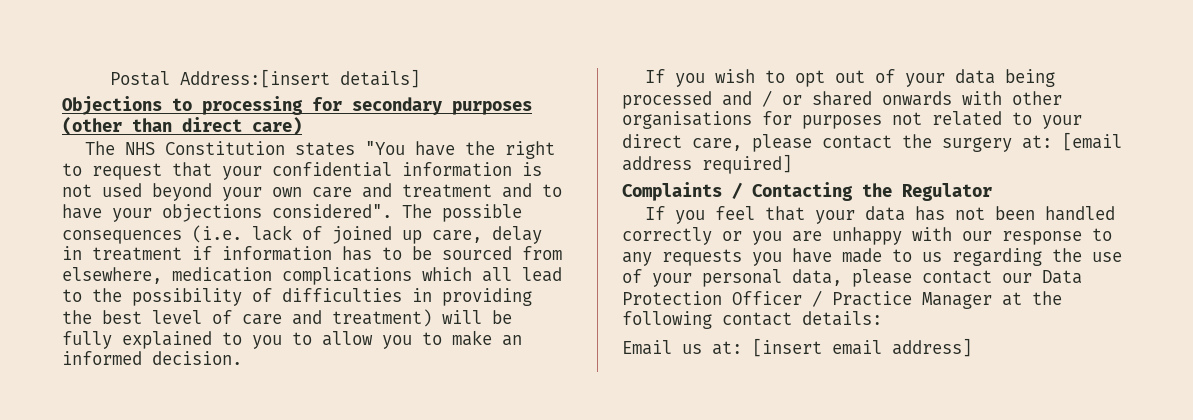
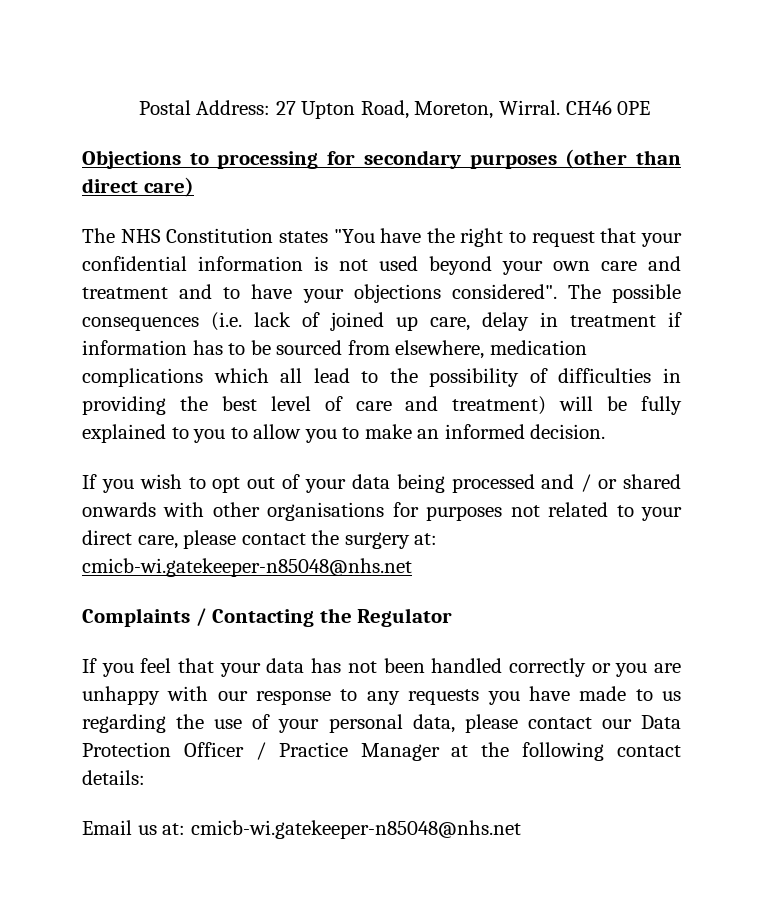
- Postal Address:[insert details]
+ Postal Address: 27 Upton Road, Moreton, Wirral. CH46 0PE
- If you wish to opt out of your data being processed and / or shared onwards with other organisations for purposes not related to your direct care, please contact the surgery at: [email address required]
+ If you wish to opt out of your data being processed and / or shared onwards with other organisations for purposes not related to your direct care, please contact the surgery at: cmicb-wi.gatekeeper-n85048@nhs.net
- Email us at: [insert email address]
+ Email us at: cmicb-wi.gatekeeper-n85048@nhs.net

